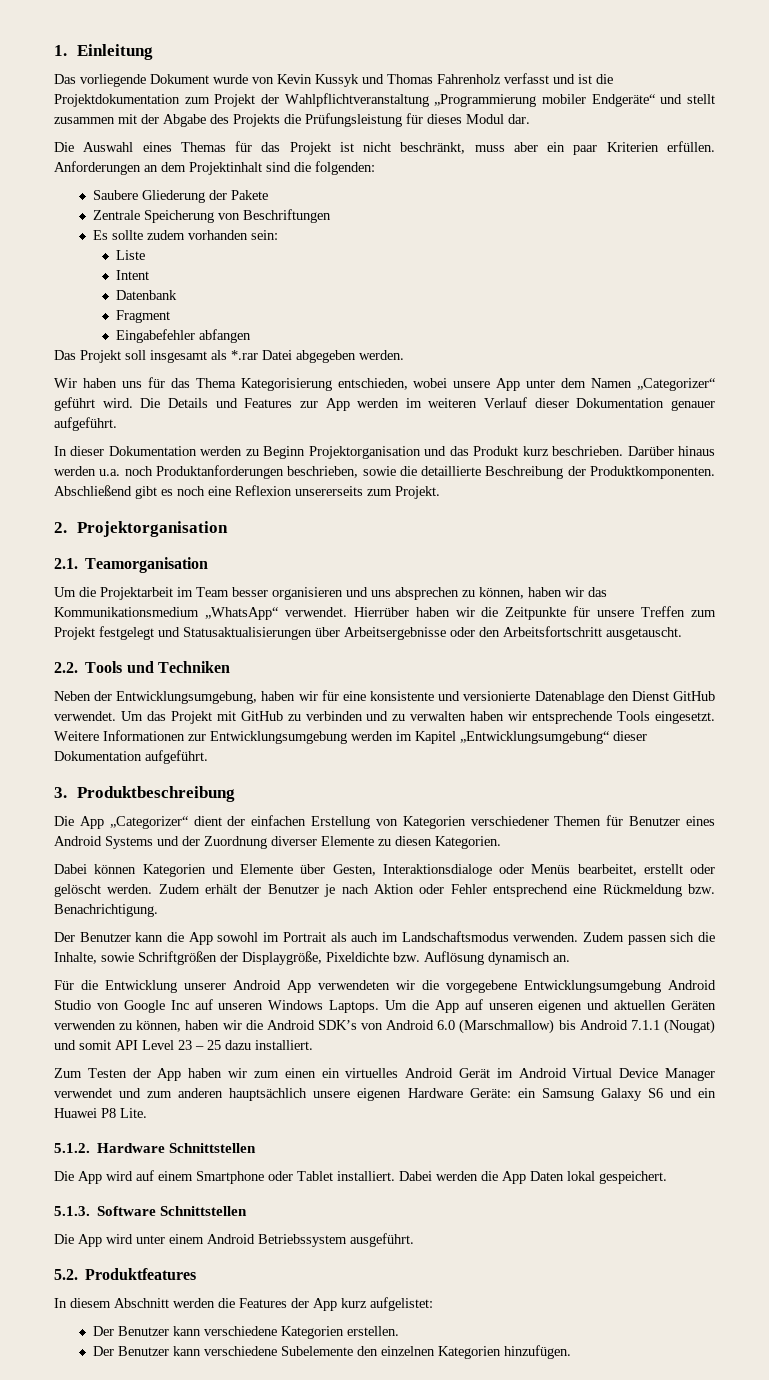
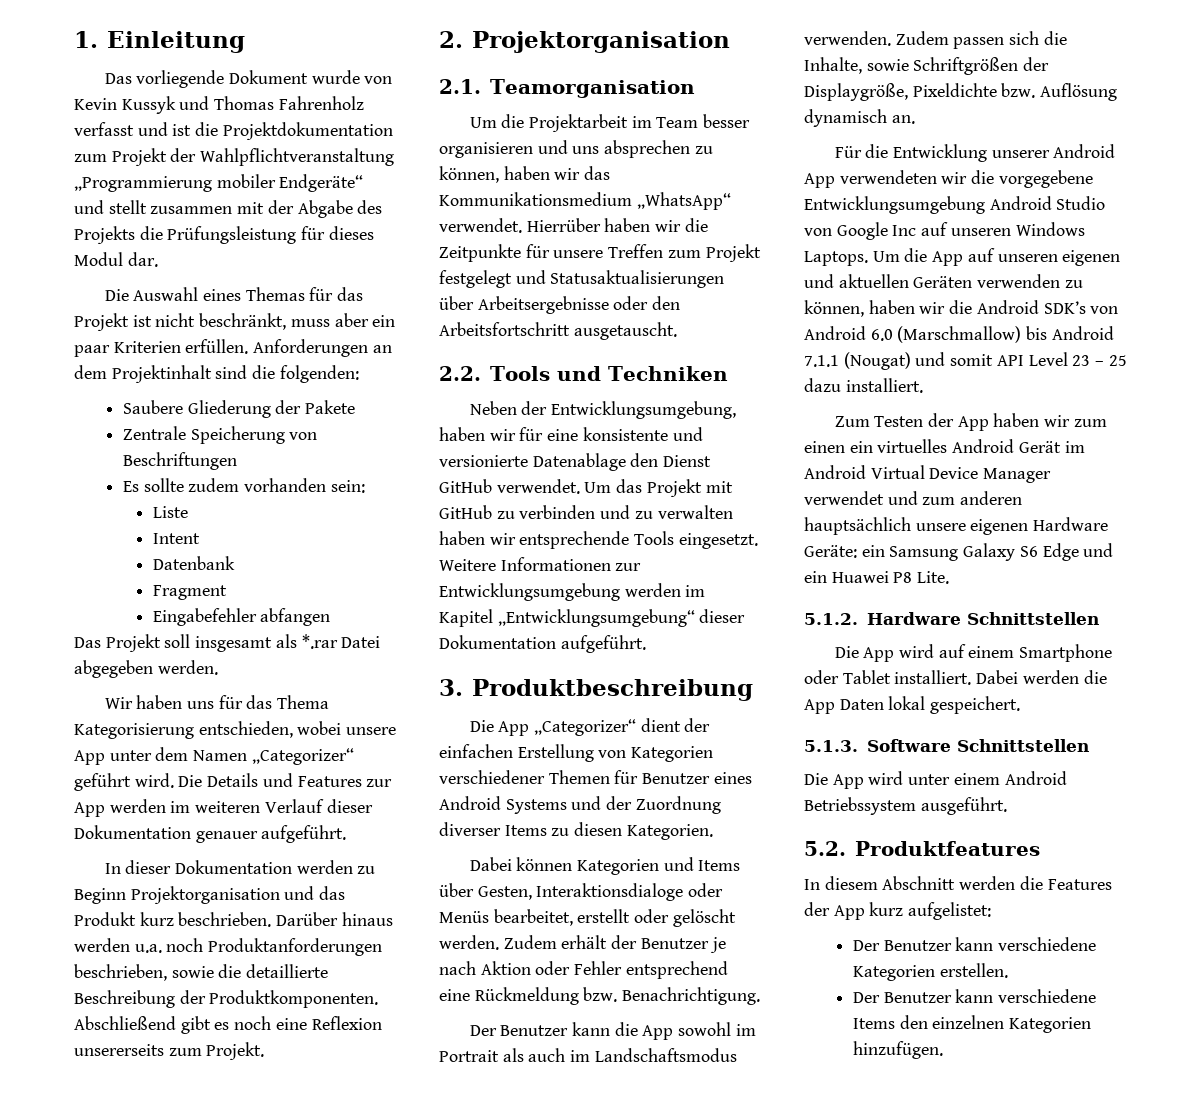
- Die App „Categorizer“ dient der einfachen Erstellung von Kategorien verschiedener Themen für Benutzer eines Android Systems und der Zuordnung diverser Elemente zu diesen Kategorien.
+ Die App „Categorizer“ dient der einfachen Erstellung von Kategorien verschiedener Themen für Benutzer eines Android Systems und der Zuordnung diverser Items zu diesen Kategorien.
- Dabei können Kategorien und Elemente über Gesten, Interaktionsdialoge oder Menüs bearbeitet, erstellt oder gelöscht werden.
+ Dabei können Kategorien und Items über Gesten, Interaktionsdialoge oder Menüs bearbeitet, erstellt oder gelöscht werden.
- Zum Testen der App haben wir zum einen ein virtuelles Android Gerät im Android Virtual Device Manager verwendet und zum anderen hauptsächlich unsere eigenen Hardware Geräte: ein Samsung Galaxy S6 und ein Huawei P8 Lite.
+ Zum Testen der App haben wir zum einen ein virtuelles Android Gerät im Android Virtual Device Manager verwendet und zum anderen hauptsächlich unsere eigenen Hardware Geräte: ein Samsung Galaxy S6 Edge und ein Huawei P8 Lite.
- Der Benutzer kann verschiedene Subelemente den einzelnen Kategorien hinzufügen.
+ Der Benutzer kann verschiedene Items den einzelnen Kategorien hinzufügen.

